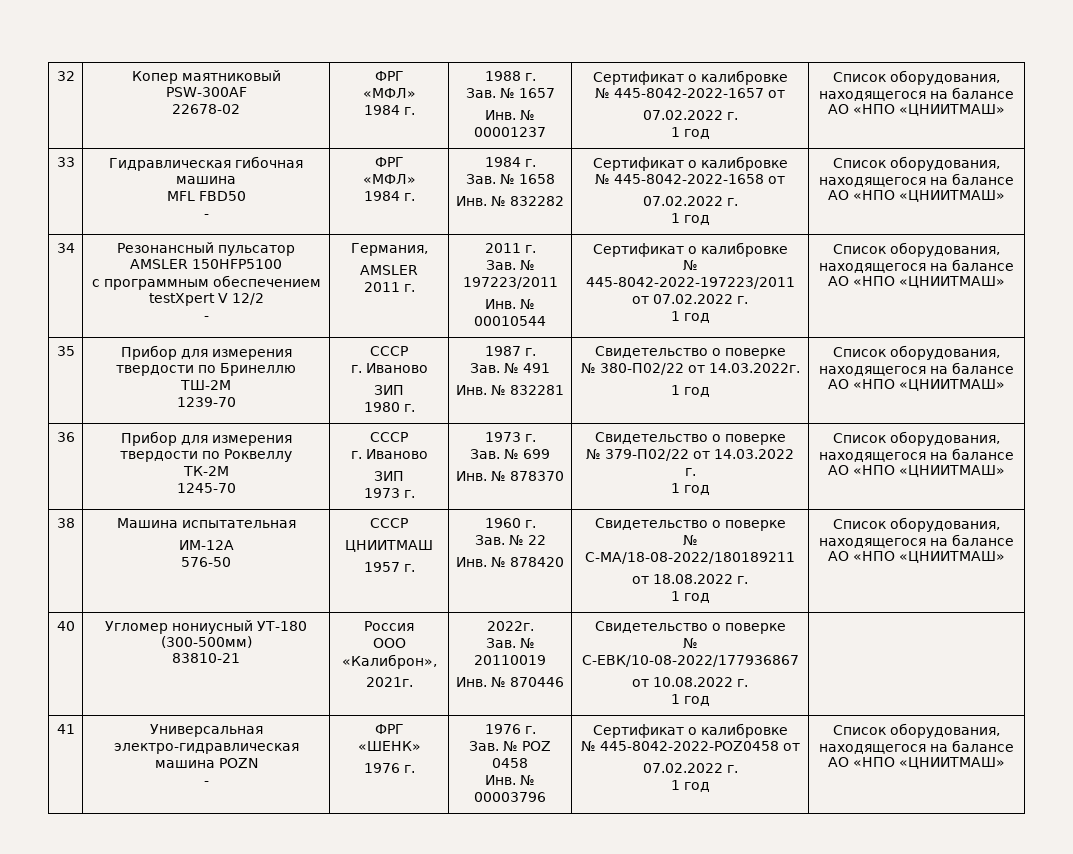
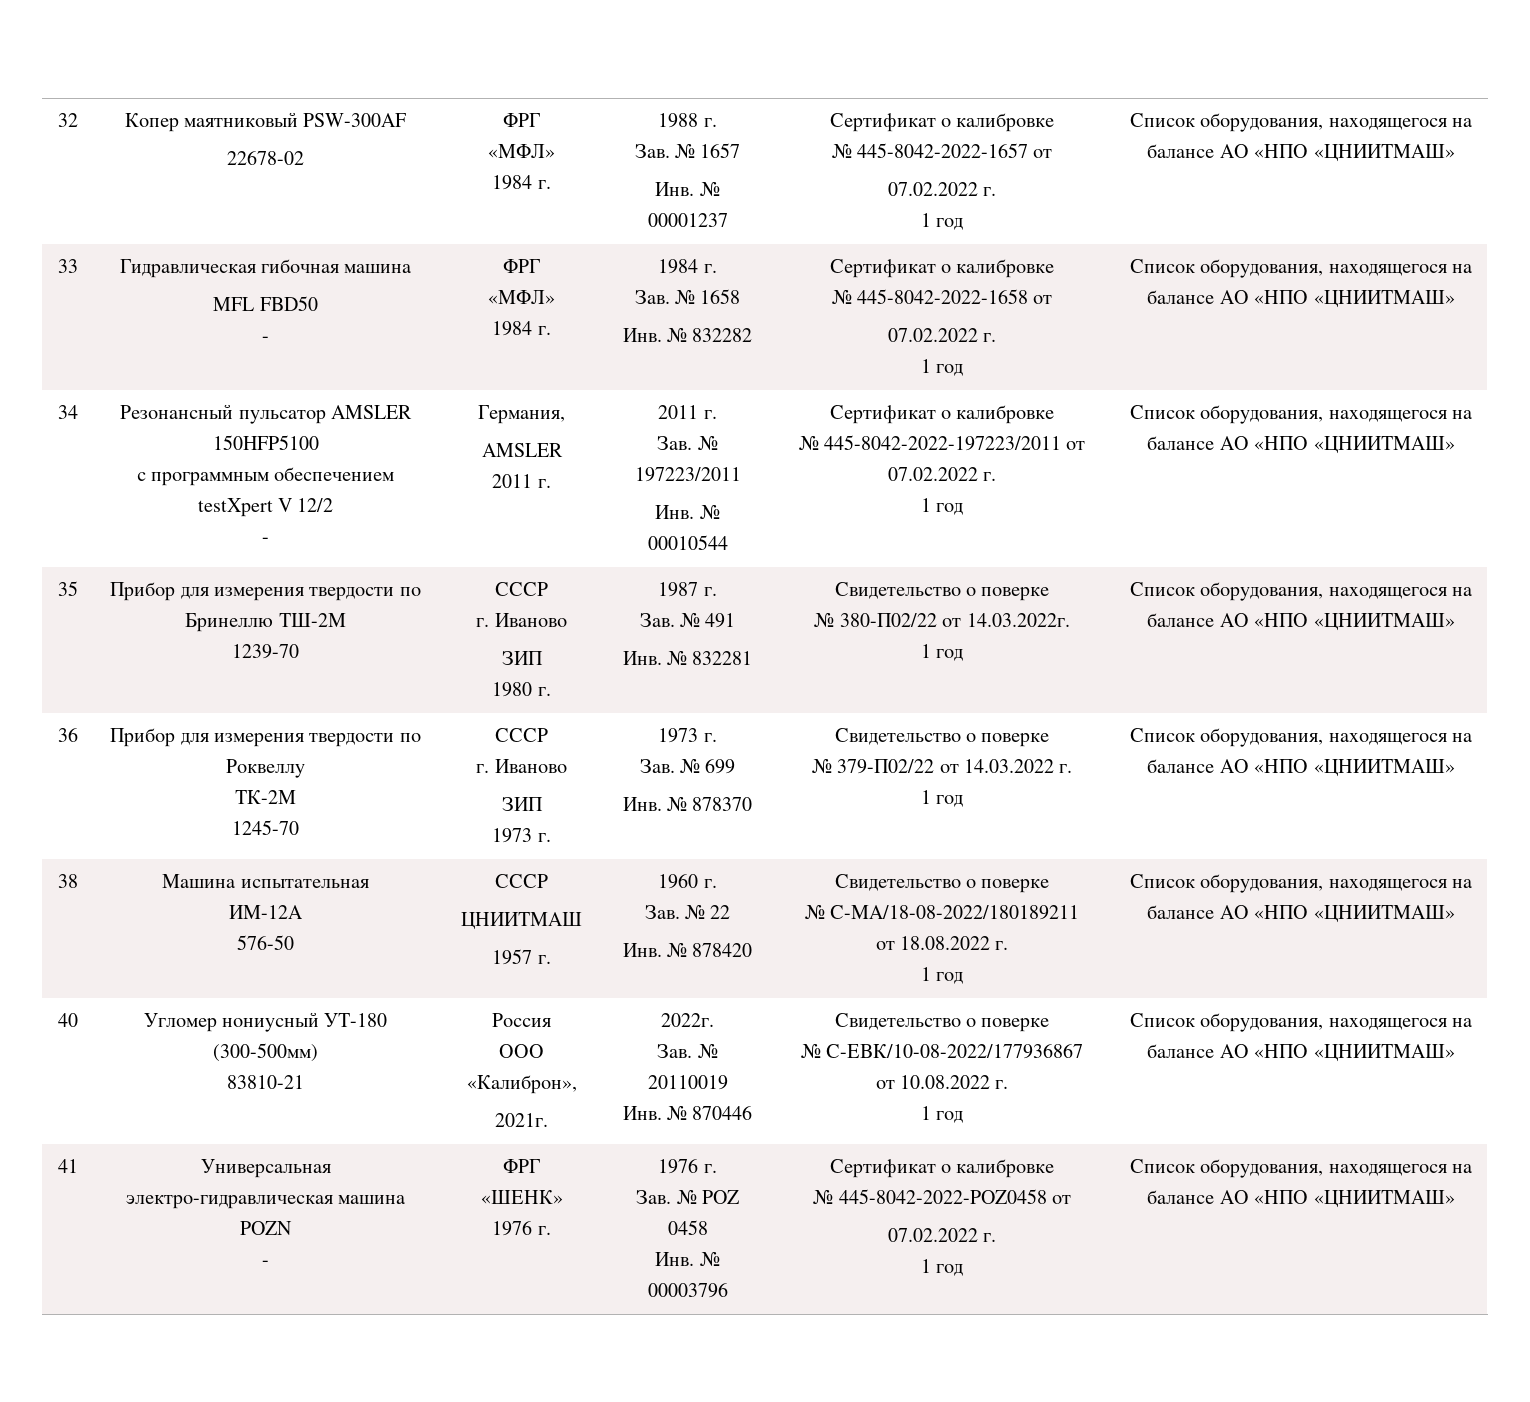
  40 | Угломер нониусный УТ-180 (300-500мм)
  83810-21 | Россия
  ООО «Калиброн»,
  2021г. | 2022г.
  Зав. № 20110019
  Инв. № 870446 | Свидетельство о поверке
  № С-ЕВК/10-08-2022/177936867
  от 10.08.2022 г.
- 1 год |
+ 1 год | Список оборудования, находящегося на балансе АО «НПО «ЦНИИТМАШ»

